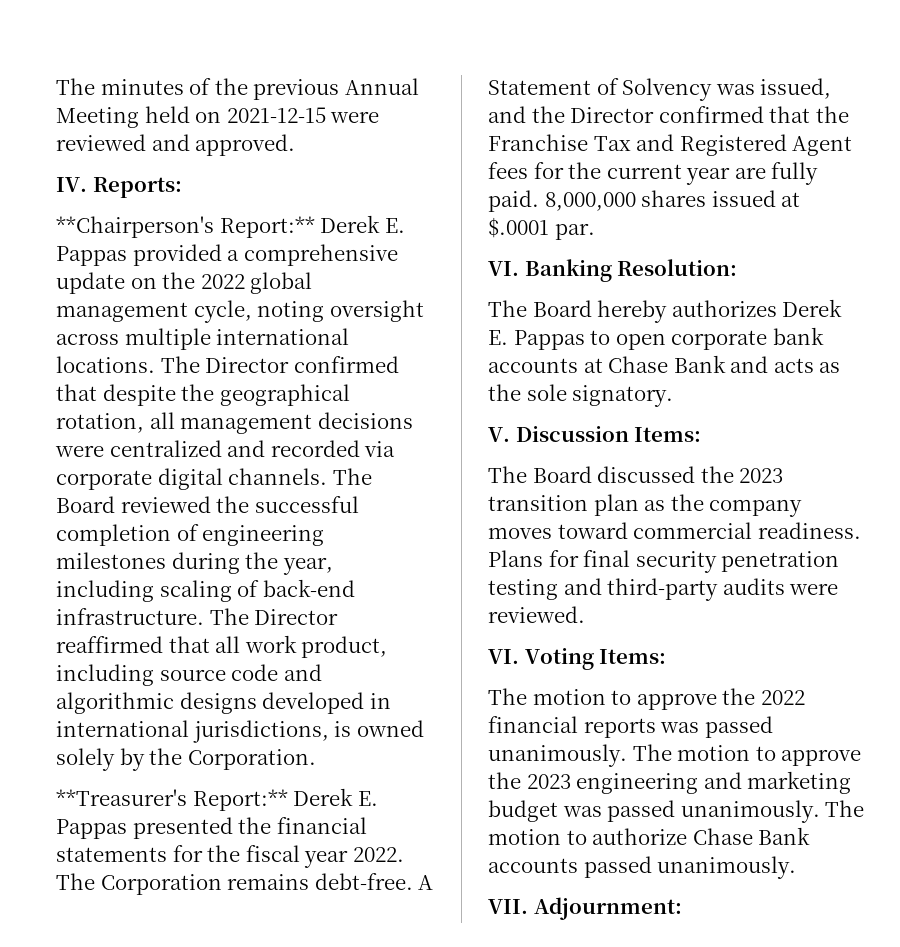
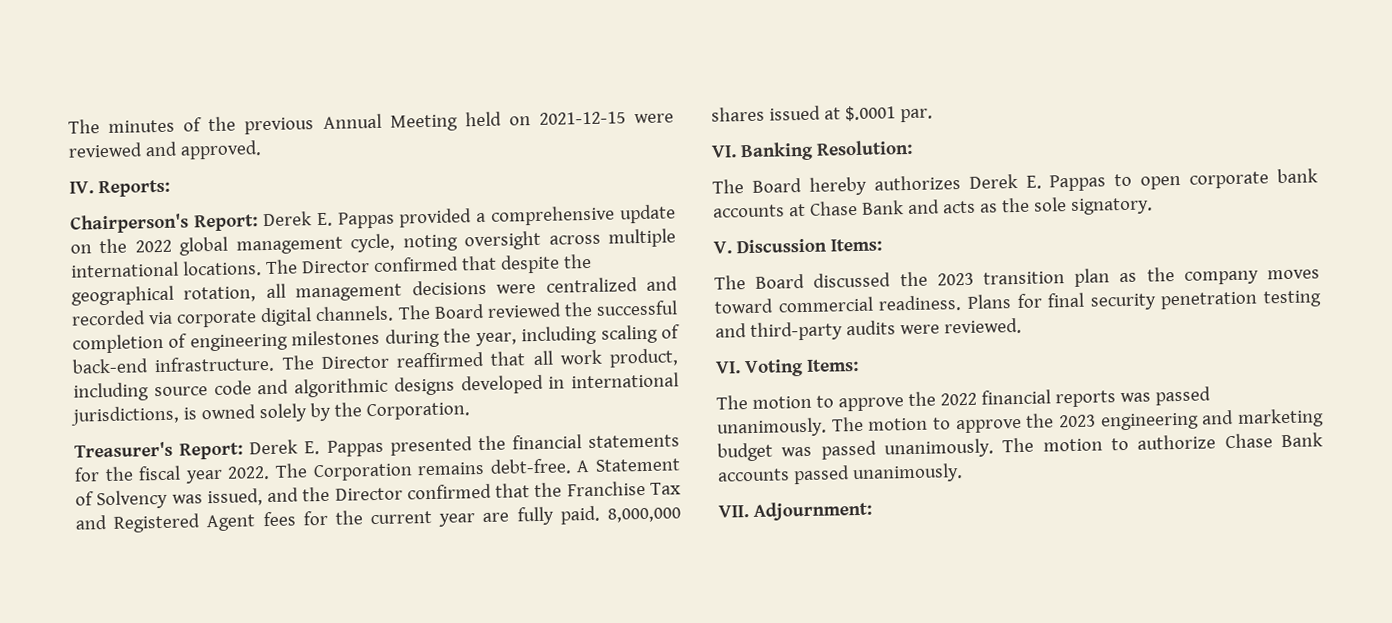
- **Chairperson's Report:** Derek E. Pappas provided a comprehensive update on the 2022 global management cycle, noting oversight across multiple international locations.
+ Chairperson's Report: Derek E. Pappas provided a comprehensive update on the 2022 global management cycle, noting oversight across multiple international locations.
- **Treasurer's Report:** Derek E. Pappas presented the financial statements for the fiscal year 2022.
+ Treasurer's Report: Derek E. Pappas presented the financial statements for the fiscal year 2022.

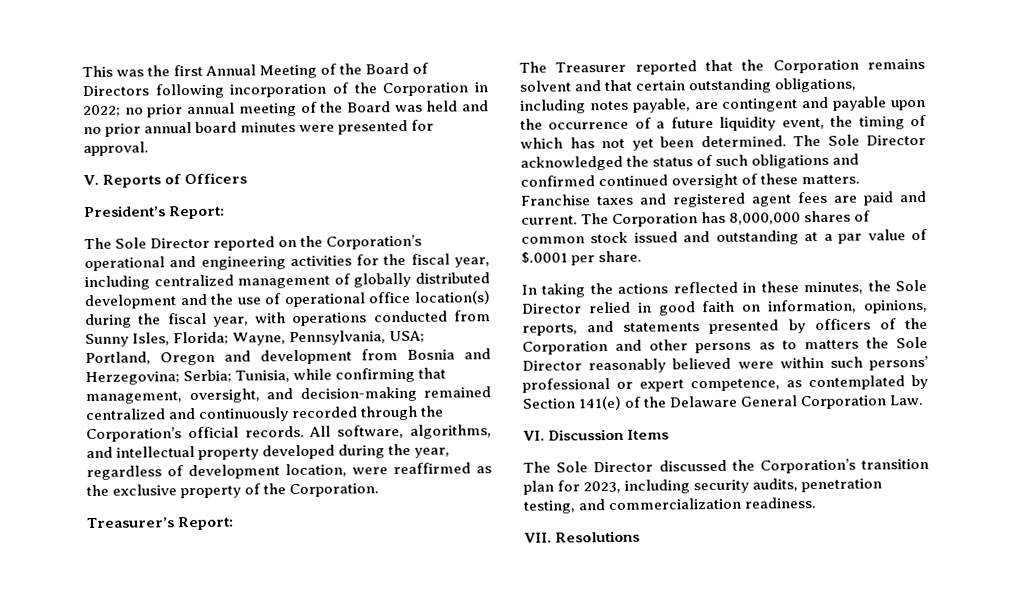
- The minutes of the previous Annual Meeting held on 2021-12-15 were reviewed and approved.
- IV. Reports:
- Chairperson's Report: Derek E. Pappas provided a comprehensive update on the 2022 global management cycle, noting oversight across multiple international locations. The Director confirmed that despite the geographical rotation, all management decisions were centralized and recorded via corporate digital channels. The Board reviewed the successful completion of engineering milestones during the year, including scaling of back-end infrastructure. The Director reaffirmed that all work product, including source code and algorithmic designs developed in international jurisdictions, is owned solely by the Corporation.
- Treasurer's Report: Derek E. Pappas presented the financial statements for the fiscal year 2022. The Corporation remains debt-free. A Statement of Solvency was issued, and the Director confirmed that the Franchise Tax and Registered Agent fees for the current year are fully paid. 8,000,000 shares issued at $.0001 par.
- VI. Banking Resolution:
- The Board hereby authorizes Derek E. Pappas to open corporate bank accounts at Chase Bank and acts as the sole signatory.
- V. Discussion Items:
- The Board discussed the 2023 transition plan as the company moves toward commercial readiness. Plans for final security penetration testing and third-party audits were reviewed.
- VI. Voting Items:
- The motion to approve the 2022 financial reports was passed unanimously. The motion to approve the 2023 engineering and marketing budget was passed unanimously. The motion to authorize Chase Bank accounts passed unanimously.
+ This was the first Annual Meeting of the Board of Directors following incorporation of the Corporation in 2022; no prior annual meeting of the Board was held and no prior annual board minutes were presented for approval.
+ V. Reports of Officers
+ President’s Report:
+ The Sole Director reported on the Corporation’s operational and engineering activities for the fiscal year, including centralized management of globally distributed development and the use of operational office location(s) during the fiscal year, with operations conducted from Sunny Isles, Florida; Wayne, Pennsylvania, USA; Portland, Oregon and development from Bosnia and Herzegovina; Serbia; Tunisia, while confirming that management, oversight, and decision-making remained centralized and continuously recorded through the Corporation’s official records. All software, algorithms, and intellectual property developed during the year, regardless of development location, were reaffirmed as the exclusive property of the Corporation.
+ Treasurer’s Report:
+ The Treasurer reported that the Corporation remains solvent and that certain outstanding obligations, including notes payable, are contingent and payable upon the occurrence of a future liquidity event, the timing of which has not yet been determined. The Sole Director acknowledged the status of such obligations and confirmed continued oversight of these matters. Franchise taxes and registered agent fees are paid and current. The Corporation has 8,000,000 shares of common stock issued and outstanding at a par value of $.0001 per share.
+ In taking the actions reflected in these minutes, the Sole Director relied in good faith on information, opinions, reports, and statements presented by officers of the Corporation and other persons as to matters the Sole Director reasonably believed were within such persons’ professional or expert competence, as contemplated by Section 141(e) of the Delaware General Corporation Law.
+ VI. Discussion Items
+ The Sole Director discussed the Corporation’s transition plan for 2023, including security audits, penetration testing, and commercialization readiness.
- VII. Adjournment:
+ VII. Resolutions

